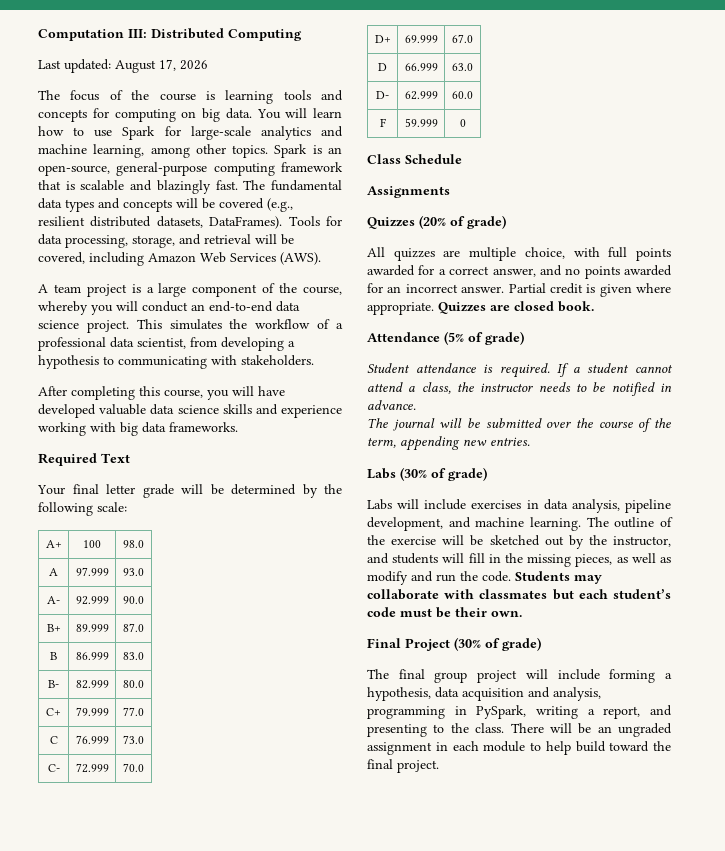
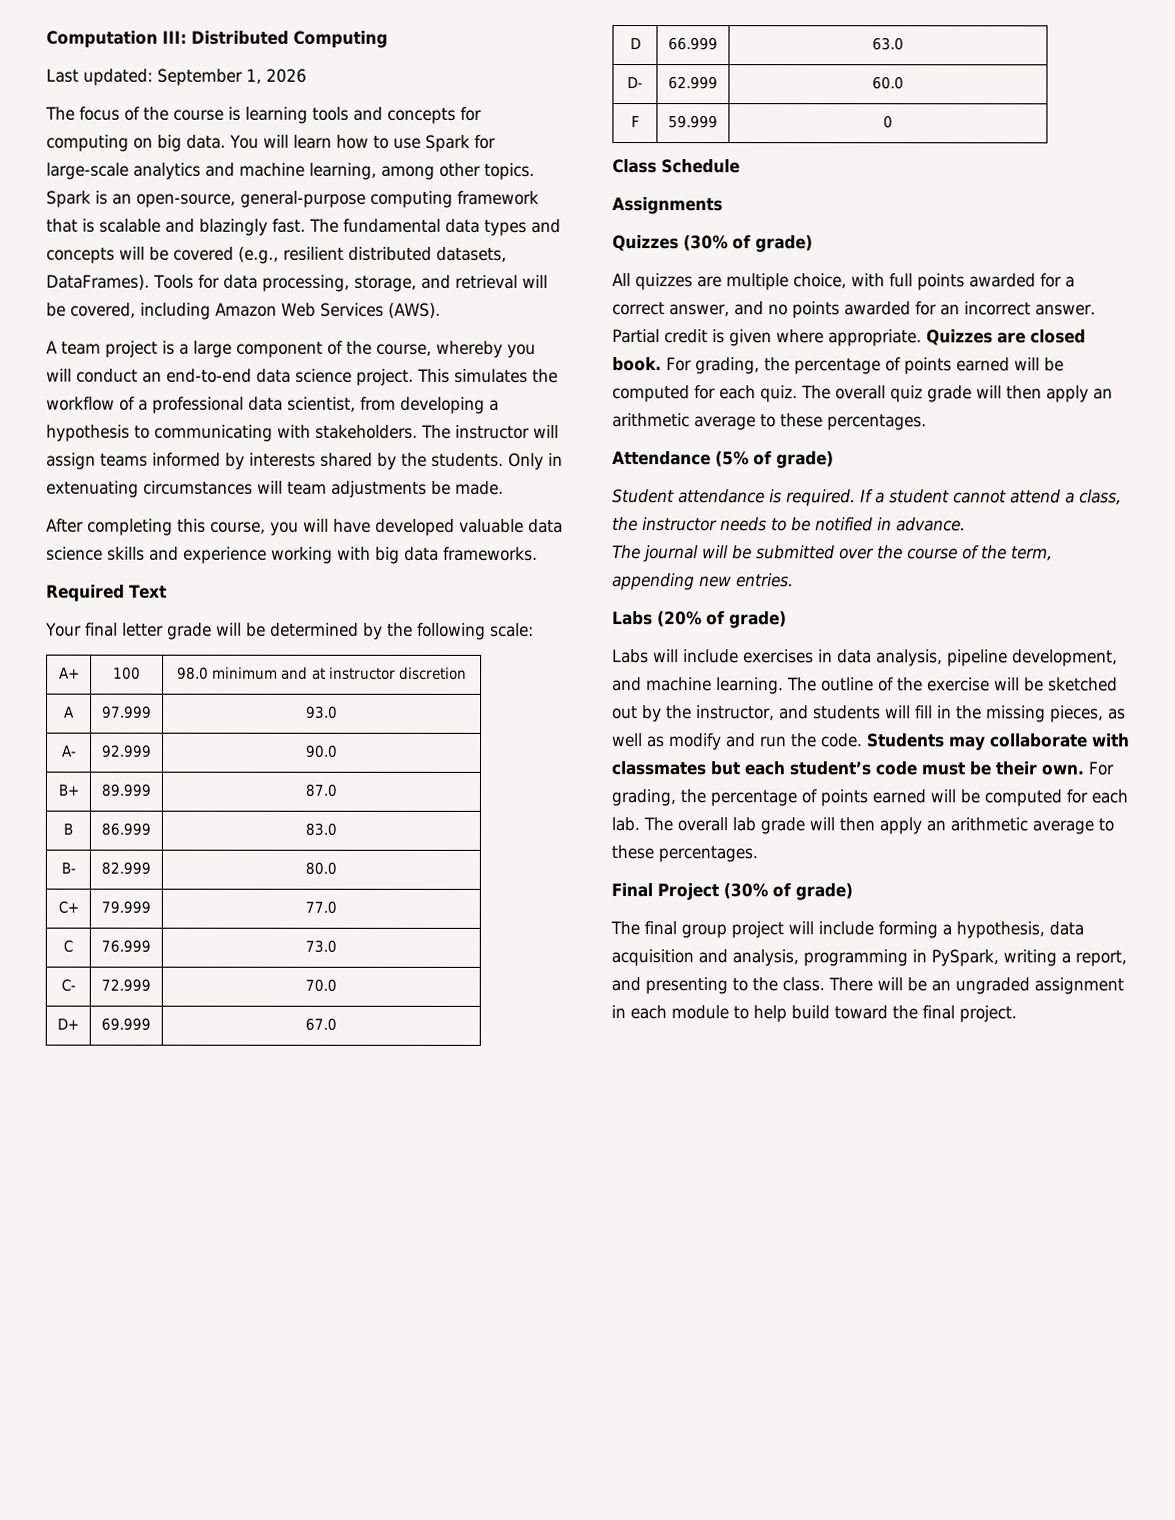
- Last updated: August 17, 2026
+ Last updated: September 1, 2026
+ The instructor will assign teams informed by interests shared by the students. Only in extenuating circumstances will team adjustments be made.
- A+ | 100 | 98.0
+ A+ | 100 | 98.0 minimum and at instructor discretion
- Quizzes (20% of grade)
+ Quizzes (30% of grade)
+ For grading, the percentage of points earned will be computed for each quiz. The overall quiz grade will then apply an arithmetic average to these percentages.
- Labs (30% of grade)
+ Labs (20% of grade)
+ For grading, the percentage of points earned will be computed for each lab. The overall lab grade will then apply an arithmetic average to these percentages.

